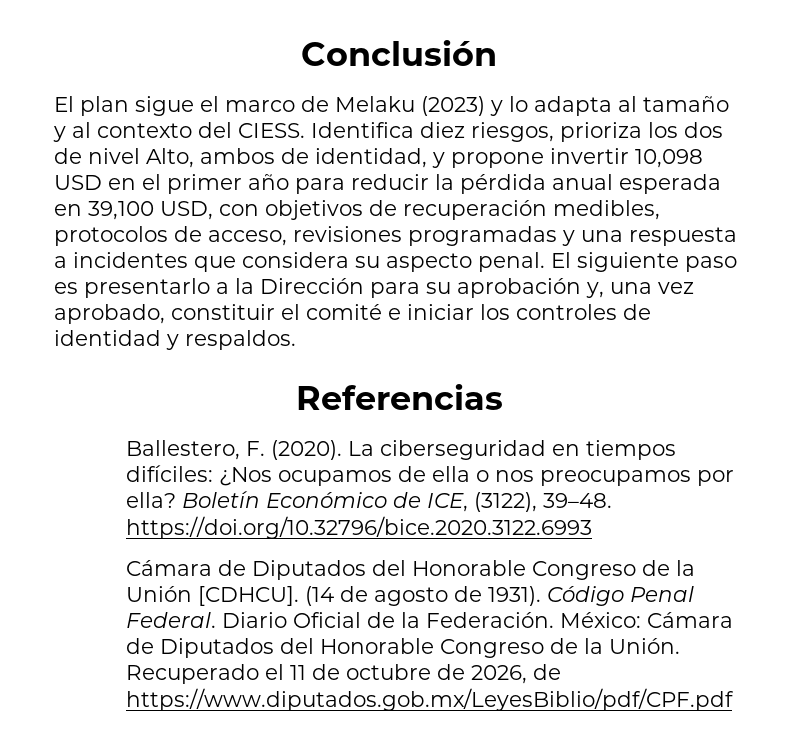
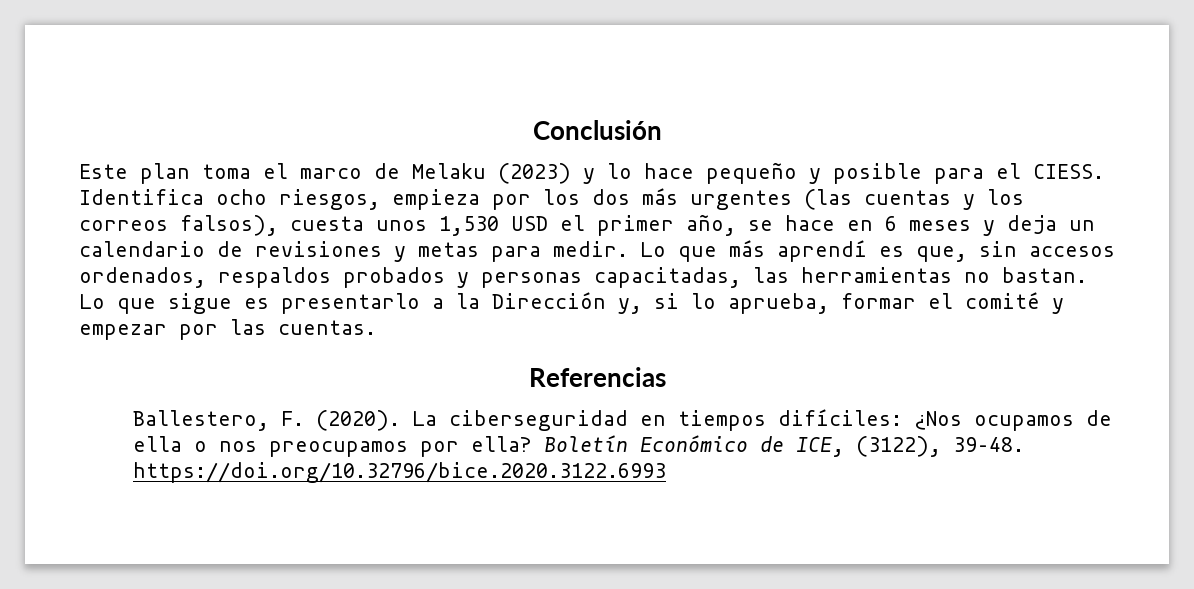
- El plan sigue el marco de Melaku (2023) y lo adapta al tamaño y al contexto del CIESS. Identifica diez riesgos, prioriza los dos de nivel Alto, ambos de identidad, y propone invertir 10,098 USD en el primer año para reducir la pérdida anual esperada en 39,100 USD, con objetivos de recuperación medibles, protocolos de acceso, revisiones programadas y una respuesta a incidentes que considera su aspecto penal. El siguiente paso es presentarlo a la Dirección para su aprobación y, una vez aprobado, constituir el comité e iniciar los controles de identidad y respaldos.
+ Este plan toma el marco de Melaku (2023) y lo hace pequeño y posible para el CIESS. Identifica ocho riesgos, empieza por los dos más urgentes (las cuentas y los correos falsos), cuesta unos 1,530 USD el primer año, se hace en 6 meses y deja un calendario de revisiones y metas para medir. Lo que más aprendí es que, sin accesos ordenados, respaldos probados y personas capacitadas, las herramientas no bastan. Lo que sigue es presentarlo a la Dirección y, si lo aprueba, formar el comité y empezar por las cuentas.
- Cámara de Diputados del Honorable Congreso de la Unión [CDHCU]. (14 de agosto de 1931). Código Penal Federal. Diario Oficial de la Federación. México: Cámara de Diputados del Honorable Congreso de la Unión. Recuperado el 11 de octubre de 2026, de https://www.diputados.gob.mx/LeyesBiblio/pdf/CPF.pdf

